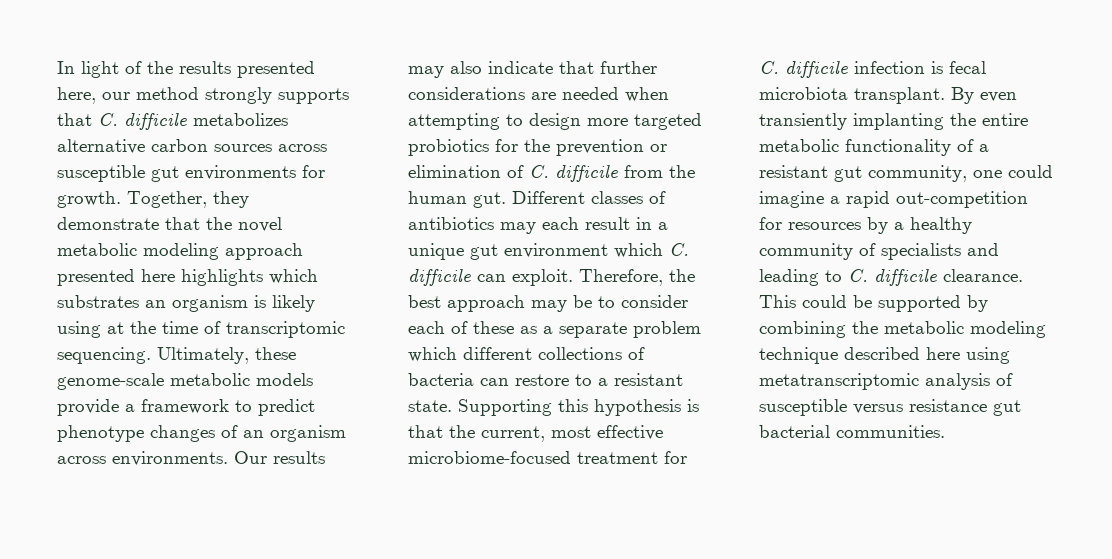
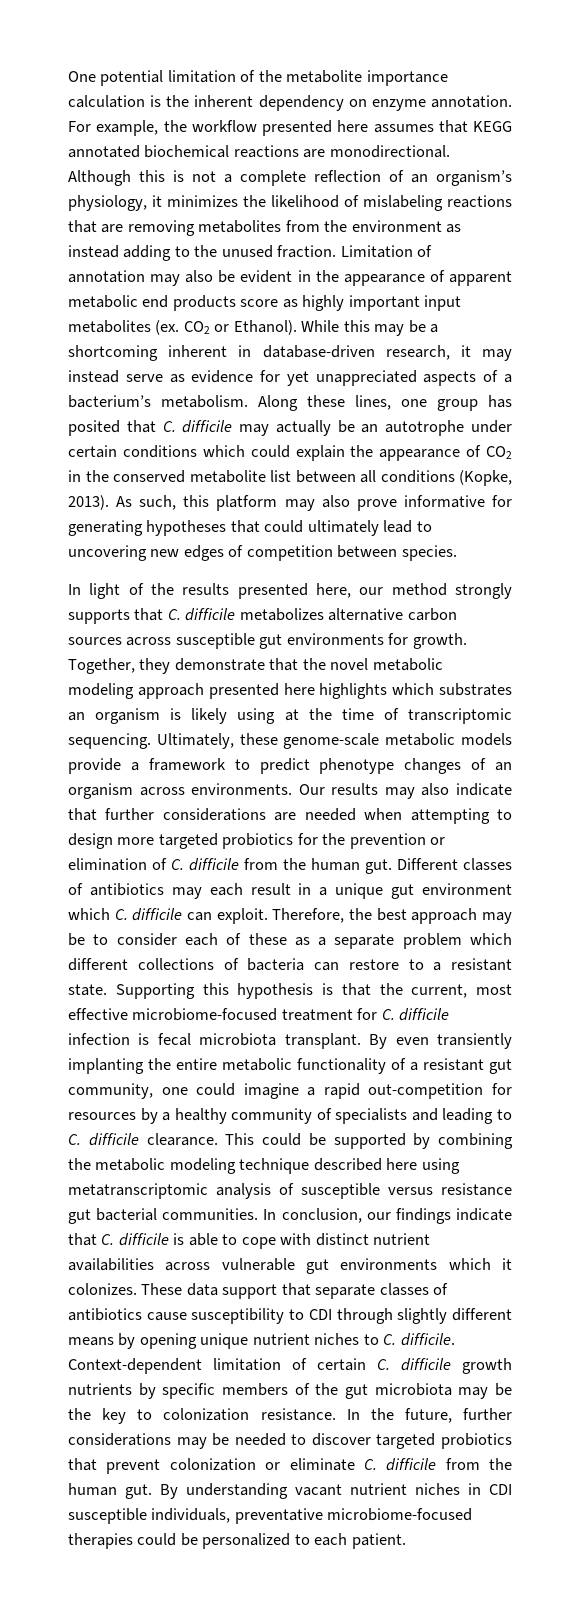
+ One potential limitation of the metabolite importance calculation is the inherent dependency on enzyme annotation. For example, the workflow presented here assumes that KEGG annotated biochemical reactions are monodirectional. Although this is not a complete reflection of an organism’s physiology, it minimizes the likelihood of mislabeling reactions that are removing metabolites from the environment as instead adding to the unused fraction. Limitation of annotation may also be evident in the appearance of apparent metabolic end products score as highly important input metabolites (ex. CO2 or Ethanol). While this may be a shortcoming inherent in database-driven research, it may instead serve as evidence for yet unappreciated aspects of a bacterium’s metabolism. Along these lines, one group has posited that C. difficile may actually be an autotrophe under certain conditions which could explain the appearance of CO2 in the conserved metabolite list between all conditions (Kopke, 2013). As such, this platform may also prove informative for generating hypotheses that could ultimately lead to uncovering new edges of competition between species.
+ In conclusion, our findings indicate that C. difficile is able to cope with distinct nutrient availabilities across vulnerable gut environments which it colonizes. These data support that separate classes of antibiotics cause susceptibility to CDI through slightly different means by opening unique nutrient niches to C. difficile. Context-dependent limitation of certain C. difficile growth nutrients by specific members of the gut microbiota may be the key to colonization resistance. In the future, further considerations may be needed to discover targeted probiotics that prevent colonization or eliminate C. difficile from the human gut. By understanding vacant nutrient niches in CDI susceptible individuals, preventative microbiome-focused therapies could be personalized to each patient.

